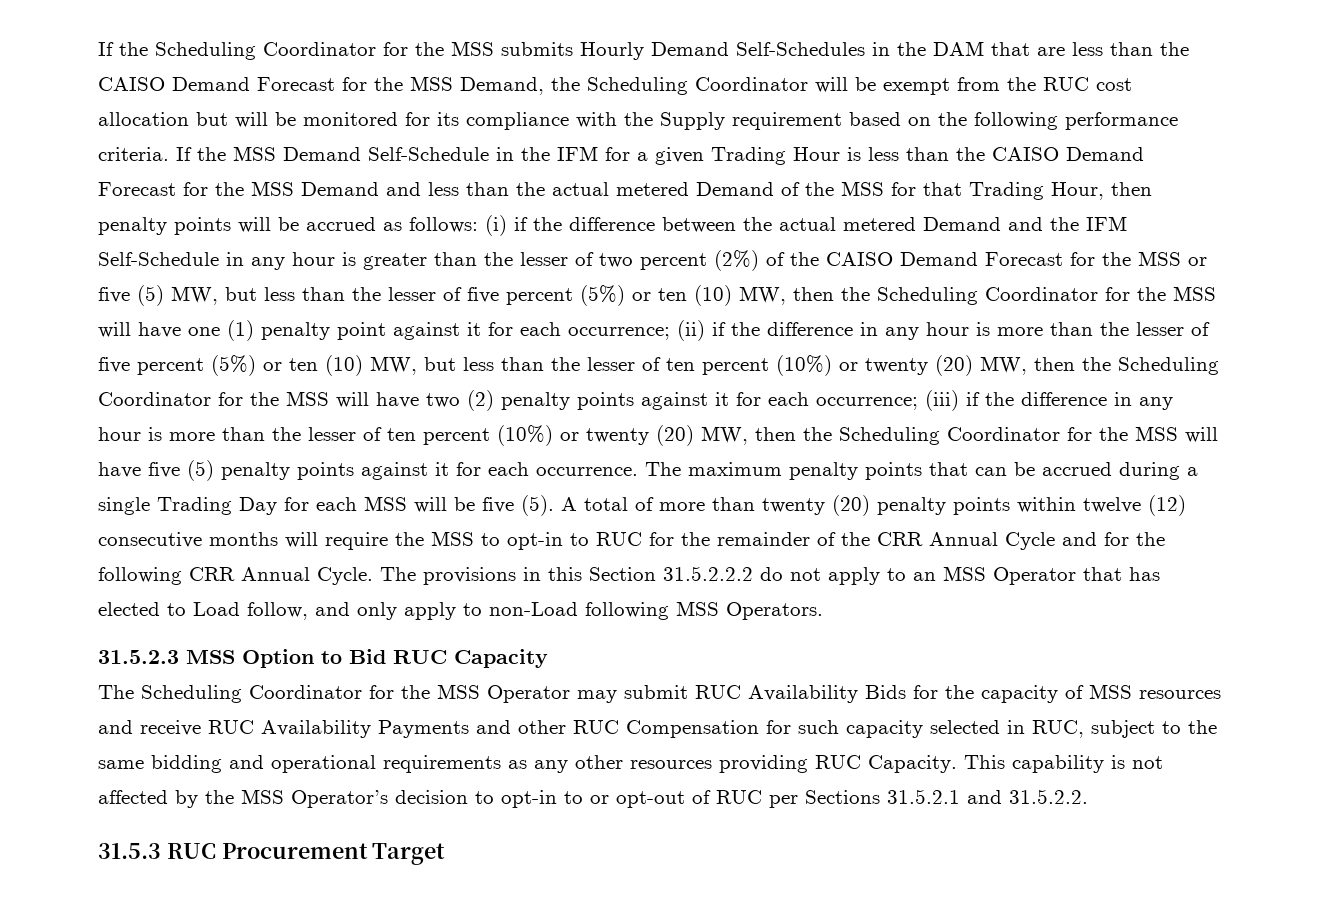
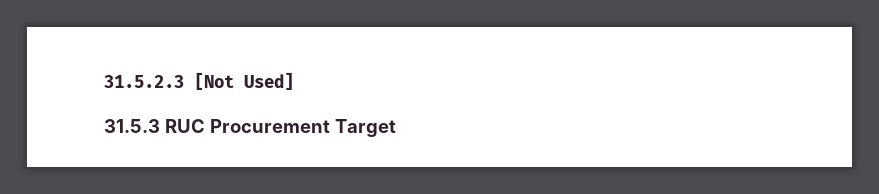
- If the Scheduling Coordinator for the MSS submits Hourly Demand Self-Schedules in the DAM that are less than the CAISO Demand Forecast for the MSS Demand, the Scheduling Coordinator will be exempt from the RUC cost allocation but will be monitored for its compliance with the Supply requirement based on the following performance criteria. If the MSS Demand Self-Schedule in the IFM for a given Trading Hour is less than the CAISO Demand Forecast for the MSS Demand and less than the actual metered Demand of the MSS for that Trading Hour, then penalty points will be accrued as follows: (i) if the difference between the actual metered Demand and the IFM Self-Schedule in any hour is greater than the lesser of two percent (2%) of the CAISO Demand Forecast for the MSS or five (5) MW, but less than the lesser of five percent (5%) or ten (10) MW, then the Scheduling Coordinator for the MSS will have one (1) penalty point against it for each occurrence; (ii) if the difference in any hour is more than the lesser of five percent (5%) or ten (10) MW, but less than the lesser of ten percent (10%) or twenty (20) MW, then the Scheduling Coordinator for the MSS will have two (2) penalty points against it for each occurrence; (iii) if the difference in any hour is more than the lesser of ten percent (10%) or twenty (20) MW, then the Scheduling Coordinator for the MSS will have five (5) penalty points against it for each occurrence. The maximum penalty points that can be accrued during a single Trading Day for each MSS will be five (5). A total of more than twenty (20) penalty points within twelve (12) consecutive months will require the MSS to opt-in to RUC for the remainder of the CRR Annual Cycle and for the following CRR Annual Cycle. The provisions in this Section 31.5.2.2.2 do not apply to an MSS Operator that has elected to Load follow, and only apply to non-Load following MSS Operators.
- 31.5.2.3 MSS Option to Bid RUC Capacity
- The Scheduling Coordinator for the MSS Operator may submit RUC Availability Bids for the capacity of MSS resources and receive RUC Availability Payments and other RUC Compensation for such capacity selected in RUC, subject to the same bidding and operational requirements as any other resources providing RUC Capacity. This capability is not affected by the MSS Operator’s decision to opt-in to or opt-out of RUC per Sections 31.5.2.1 and 31.5.2.2.
+ 31.5.2.3 [Not Used]

